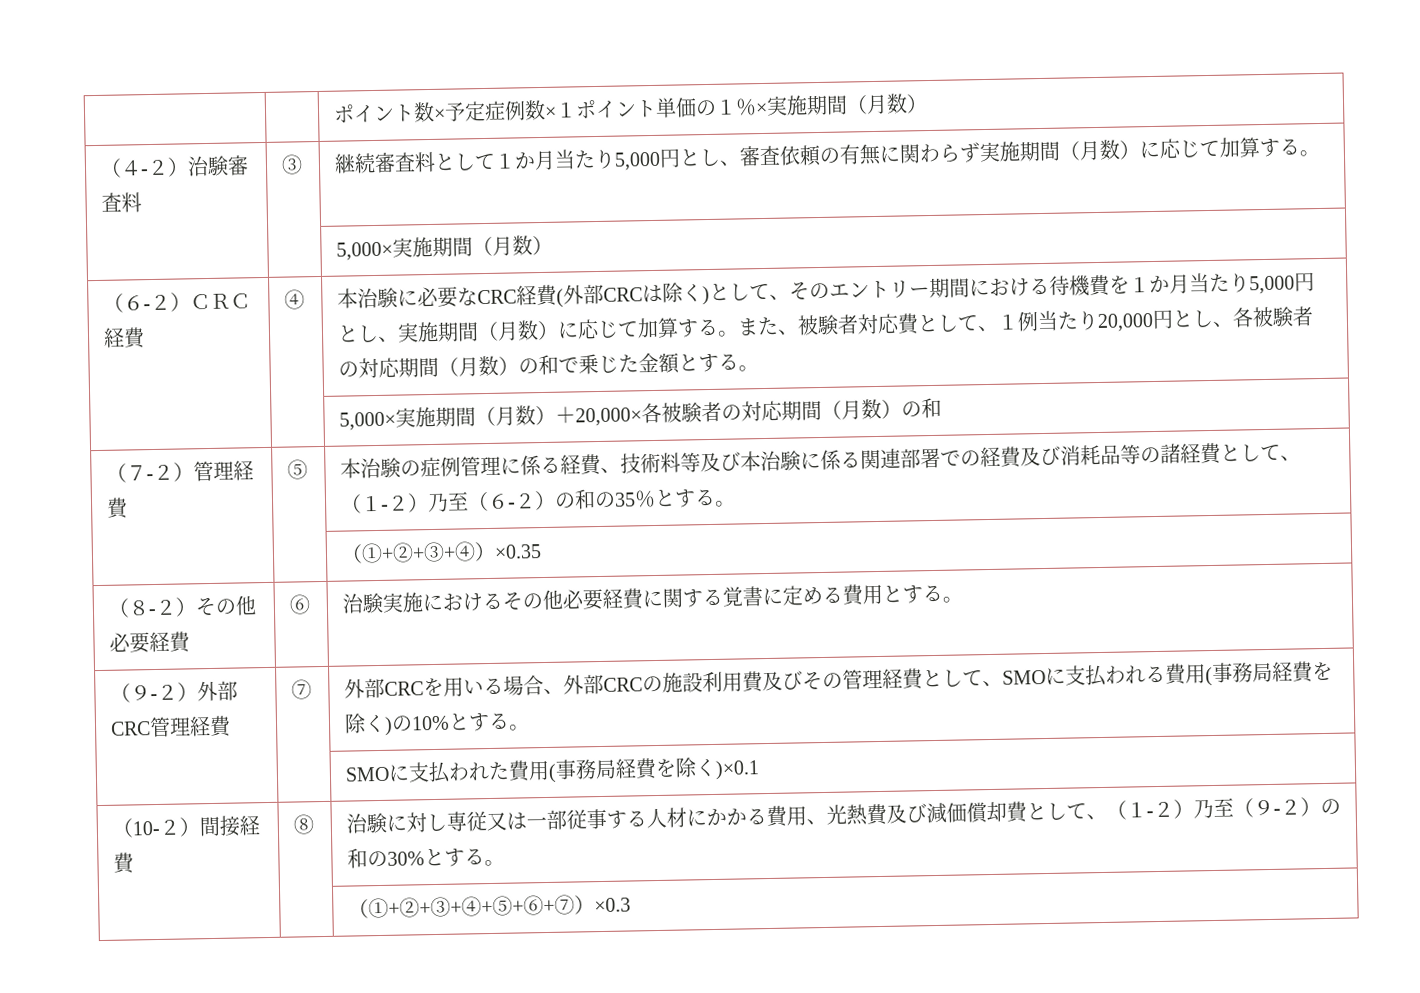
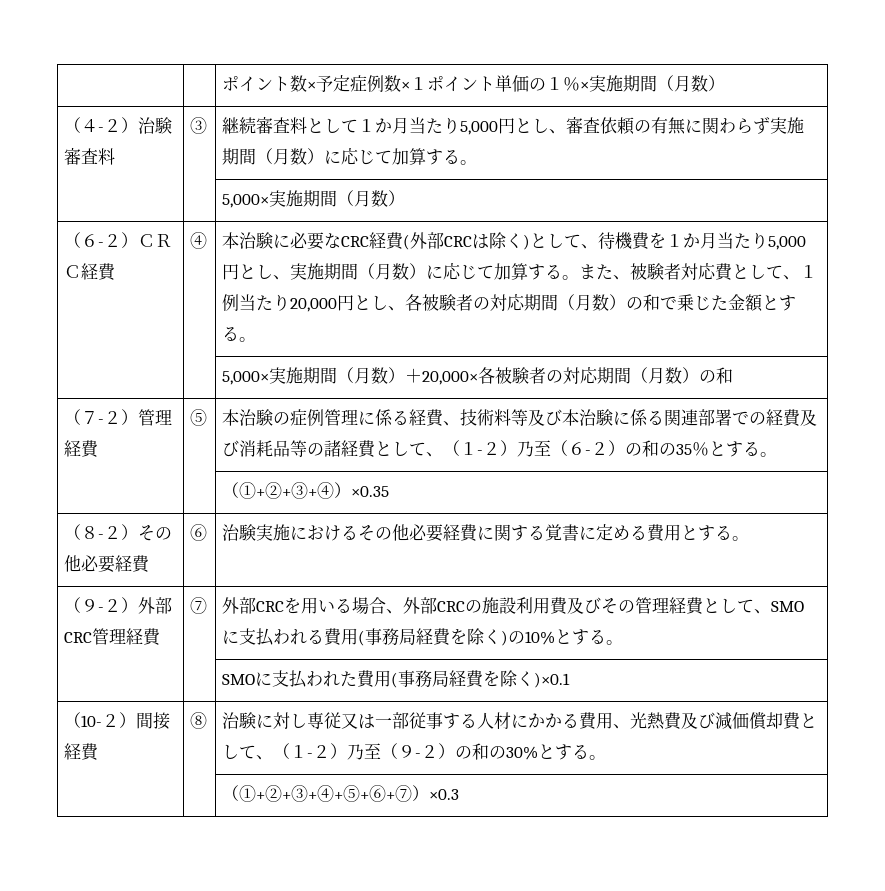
- 本治験に必要なCRC経費(外部CRCは除く)として、そのエントリー期間における待機費を１か月当たり5,000円とし、実施期間（月数）に応じて加算する。
+ 本治験に必要なCRC経費(外部CRCは除く)として、待機費を１か月当たり5,000円とし、実施期間（月数）に応じて加算する。

